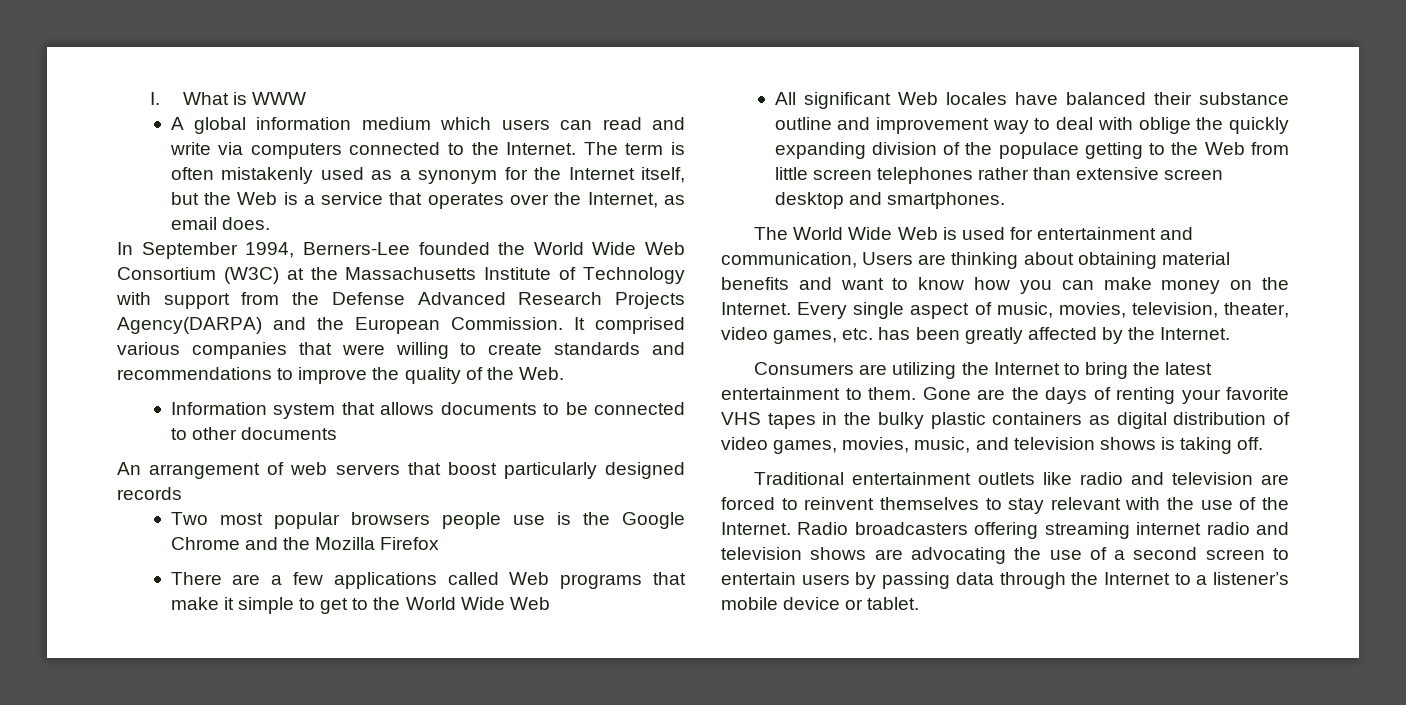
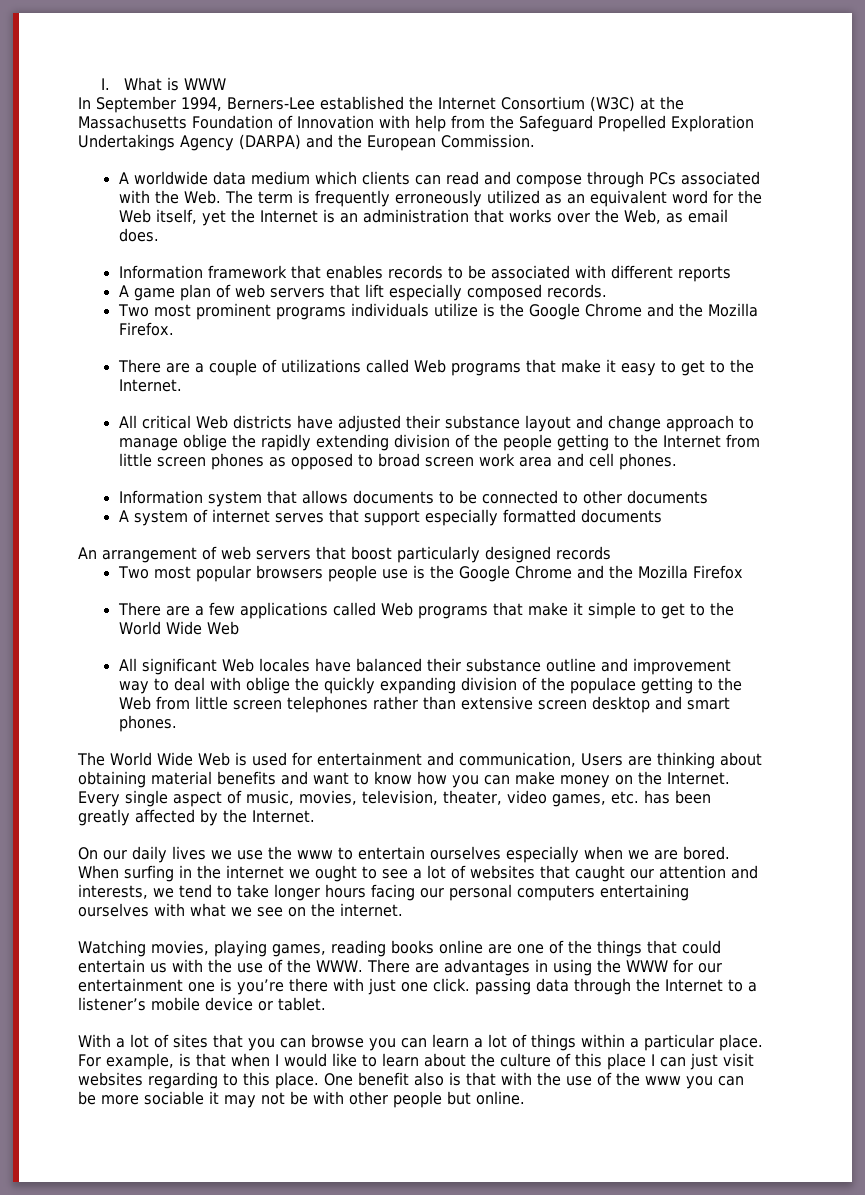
- A global information medium which users can read and write via computers connected to the Internet. The term is often mistakenly used as a synonym for the Internet itself, but the Web is a service that operates over the Internet, as email does.
- In September 1994, Berners-Lee founded the World Wide Web Consortium (W3C) at the Massachusetts Institute of Technology with support from the Defense Advanced Research Projects Agency(DARPA) and the European Commission. It comprised various companies that were willing to create standards and recommendations to improve the quality of the Web.
+ In September 1994, Berners-Lee established the Internet Consortium (W3C) at the Massachusetts Foundation of Innovation with help from the Safeguard Propelled Exploration Undertakings Agency (DARPA) and the European Commission.
+ A worldwide data medium which clients can read and compose through PCs associated with the Web. The term is frequently erroneously utilized as an equivalent word for the Web itself, yet the Internet is an administration that works over the Web, as email does.
+ Information framework that enables records to be associated with different reports
+ A game plan of web servers that lift especially composed records.
+ Two most prominent programs individuals utilize is the Google Chrome and the Mozilla Firefox.
+ There are a couple of utilizations called Web programs that make it easy to get to the Internet.
+ All critical Web districts have adjusted their substance layout and change approach to manage oblige the rapidly extending division of the people getting to the Internet from little screen phones as opposed to broad screen work area and cell phones.
+ A system of internet serves that support especially formatted documents
- All significant Web locales have balanced their substance outline and improvement way to deal with oblige the quickly expanding division of the populace getting to the Web from little screen telephones rather than extensive screen desktop and smartphones.
+ All significant Web locales have balanced their substance outline and improvement way to deal with oblige the quickly expanding division of the populace getting to the Web from little screen telephones rather than extensive screen desktop and smart phones.
- Consumers are utilizing the Internet to bring the latest entertainment to them. Gone are the days of renting your favorite VHS tapes in the bulky plastic containers as digital distribution of video games, movies, music, and television shows is taking off.
- Traditional entertainment outlets like radio and television are forced to reinvent themselves to stay relevant with the use of the Internet. Radio broadcasters offering streaming internet radio and television shows are advocating the use of a second screen to entertain users by passing data through the Internet to a listener’s mobile device or tablet.
+ On our daily lives we use the www to entertain ourselves especially when we are bored. When surfing in the internet we ought to see a lot of websites that caught our attention and interests, we tend to take longer hours facing our personal computers entertaining ourselves with what we see on the internet.
+ Watching movies, playing games, reading books online are one of the things that could entertain us with the use of the WWW. There are advantages in using the WWW for our entertainment one is you’re there with just one click. passing data through the Internet to a listener’s mobile device or tablet.
+ With a lot of sites that you can browse you can learn a lot of things within a particular place. For example, is that when I would like to learn about the culture of this place I can just visit websites regarding to this place. One benefit also is that with the use of the www you can be more sociable it may not be with other people but online.

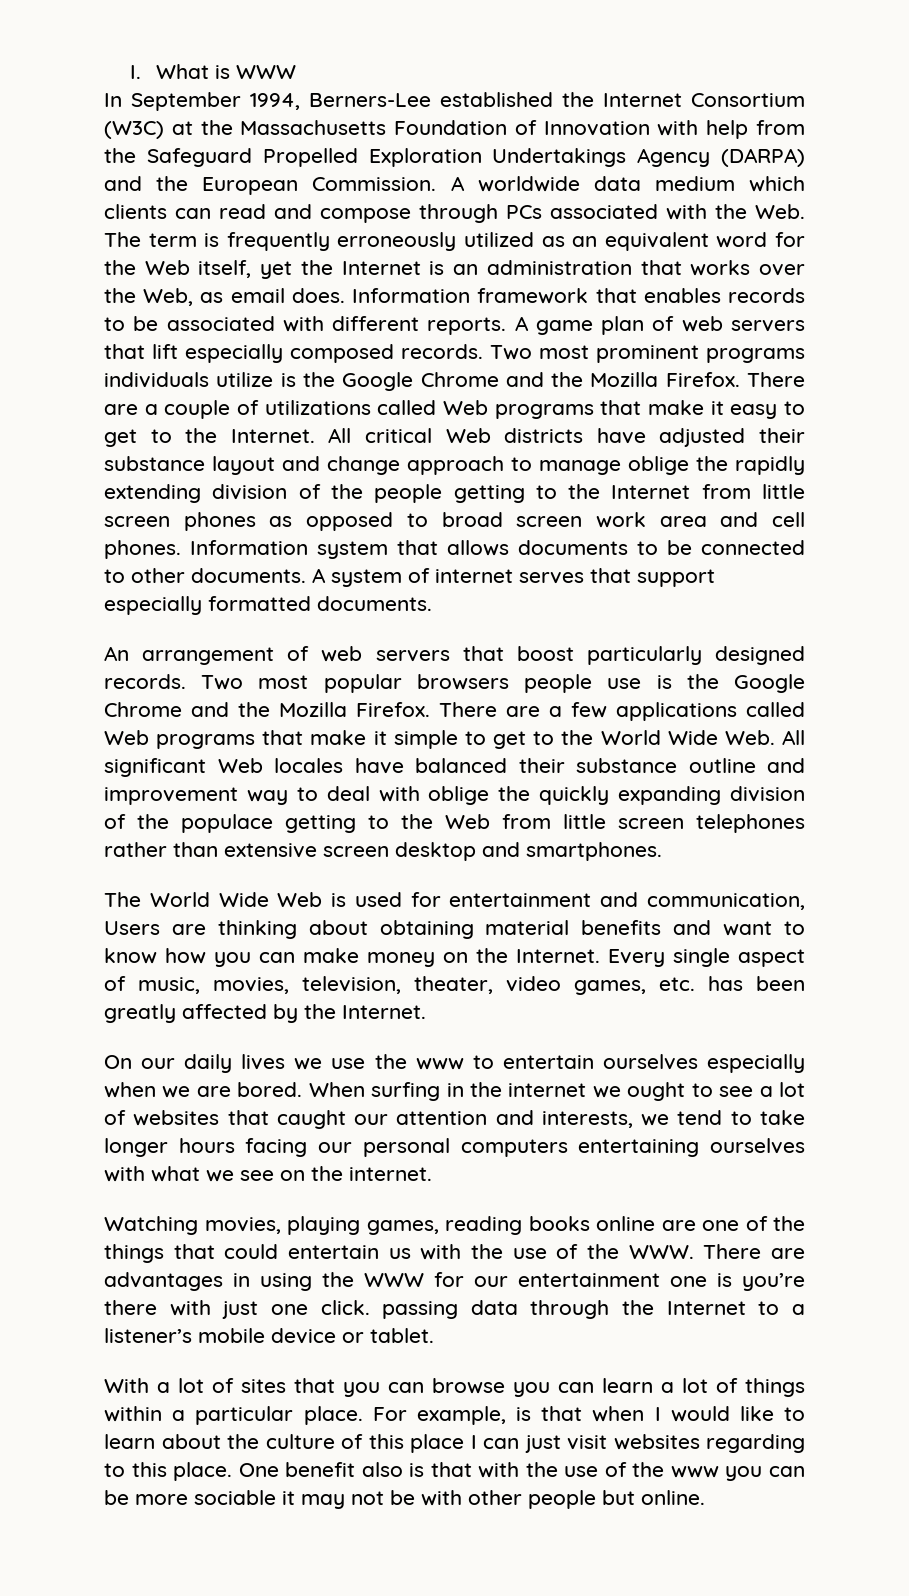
- In September 1994, Berners-Lee established the Internet Consortium (W3C) at the Massachusetts Foundation of Innovation with help from the Safeguard Propelled Exploration Undertakings Agency (DARPA) and the European Commission.
- A worldwide data medium which clients can read and compose through PCs associated with the Web. The term is frequently erroneously utilized as an equivalent word for the Web itself, yet the Internet is an administration that works over the Web, as email does.
- Information framework that enables records to be associated with different reports
- A game plan of web servers that lift especially composed records.
- Two most prominent programs individuals utilize is the Google Chrome and the Mozilla Firefox.
- There are a couple of utilizations called Web programs that make it easy to get to the Internet.
- All critical Web districts have adjusted their substance layout and change approach to manage oblige the rapidly extending division of the people getting to the Internet from little screen phones as opposed to broad screen work area and cell phones.
- Information system that allows documents to be connected to other documents
- A system of internet serves that support especially formatted documents
+ In September 1994, Berners-Lee established the Internet Consortium (W3C) at the Massachusetts Foundation of Innovation with help from the Safeguard Propelled Exploration Undertakings Agency (DARPA) and the European Commission. A worldwide data medium which clients can read and compose through PCs associated with the Web. The term is frequently erroneously utilized as an equivalent word for the Web itself, yet the Internet is an administration that works over the Web, as email does. Information framework that enables records to be associated with different reports. A game plan of web servers that lift especially composed records. Two most prominent programs individuals utilize is the Google Chrome and the Mozilla Firefox. There are a couple of utilizations called Web programs that make it easy to get to the Internet. All critical Web districts have adjusted their substance layout and change approach to manage oblige the rapidly extending division of the people getting to the Internet from little screen phones as opposed to broad screen work area and cell phones. Information system that allows documents to be connected to other documents. A system of internet serves that support especially formatted documents.
- An arrangement of web servers that boost particularly designed records
- Two most popular browsers people use is the Google Chrome and the Mozilla Firefox
- There are a few applications called Web programs that make it simple to get to the World Wide Web
- All significant Web locales have balanced their substance outline and improvement way to deal with oblige the quickly expanding division of the populace getting to the Web from little screen telephones rather than extensive screen desktop and smart phones.
+ An arrangement of web servers that boost particularly designed records. Two most popular browsers people use is the Google Chrome and the Mozilla Firefox. There are a few applications called Web programs that make it simple to get to the World Wide Web. All significant Web locales have balanced their substance outline and improvement way to deal with oblige the quickly expanding division of the populace getting to the Web from little screen telephones rather than extensive screen desktop and smartphones.

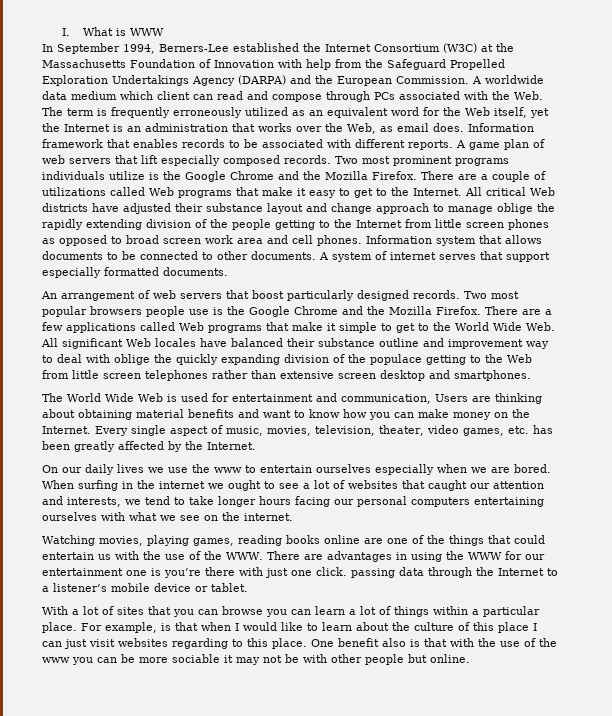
- A worldwide data medium which clients can read and compose through PCs associated with the Web. The term is frequently erroneously utilized as an equivalent word for the Web itself, yet the Internet is an administration that works over the Web, as email does.
+ A worldwide data medium which client can read and compose through PCs associated with the Web. The term is frequently erroneously utilized as an equivalent word for the Web itself, yet the Internet is an administration that works over the Web, as email does.

